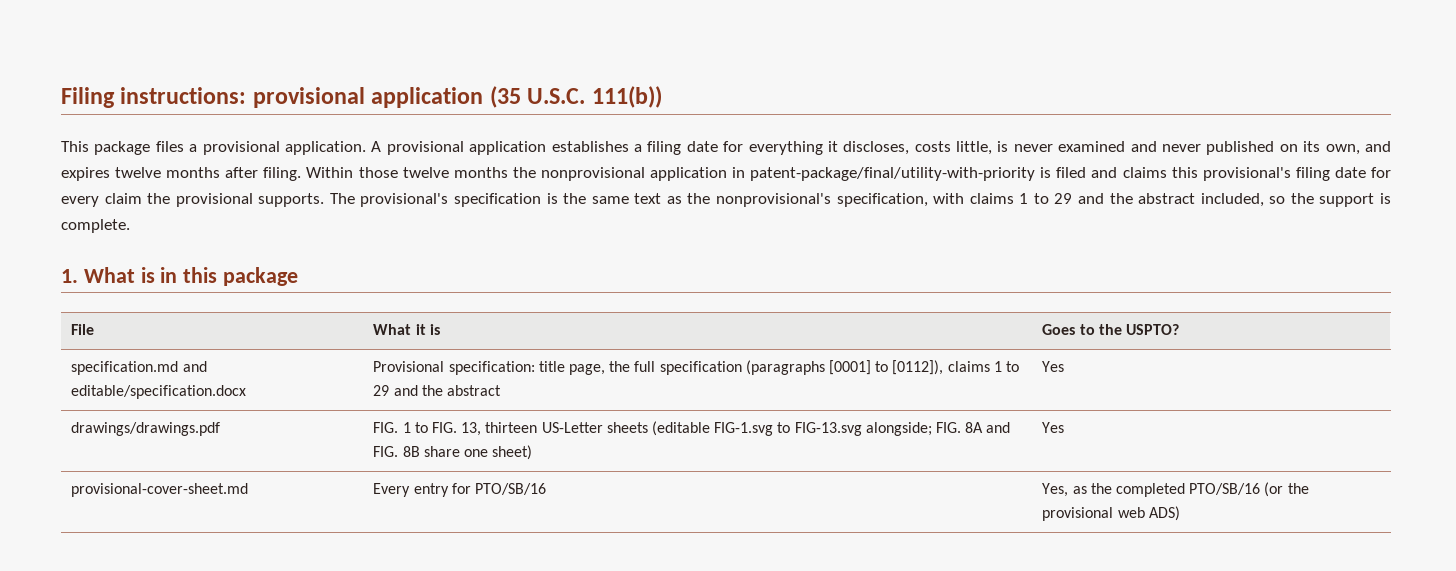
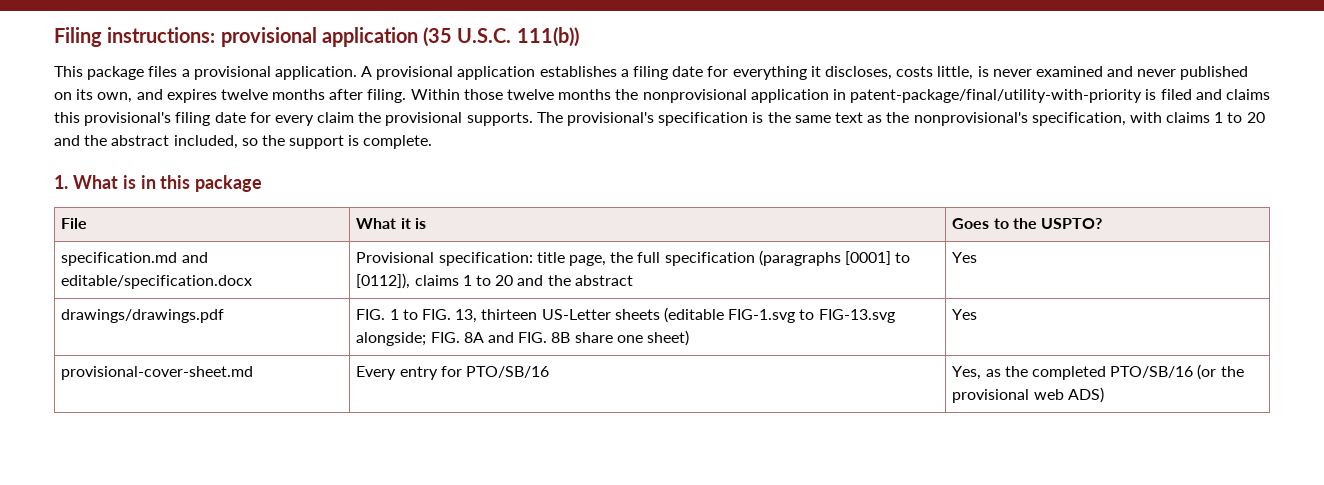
- The provisional's specification is the same text as the nonprovisional's specification, with claims 1 to 29 and the abstract included, so the support is complete.
+ The provisional's specification is the same text as the nonprovisional's specification, with claims 1 to 20 and the abstract included, so the support is complete.
- specification.md and editable/specification.docx | Provisional specification: title page, the full specification (paragraphs [0001] to [0112]), claims 1 to 29 and the abstract | Yes
+ specification.md and editable/specification.docx | Provisional specification: title page, the full specification (paragraphs [0001] to [0112]), claims 1 to 20 and the abstract | Yes

